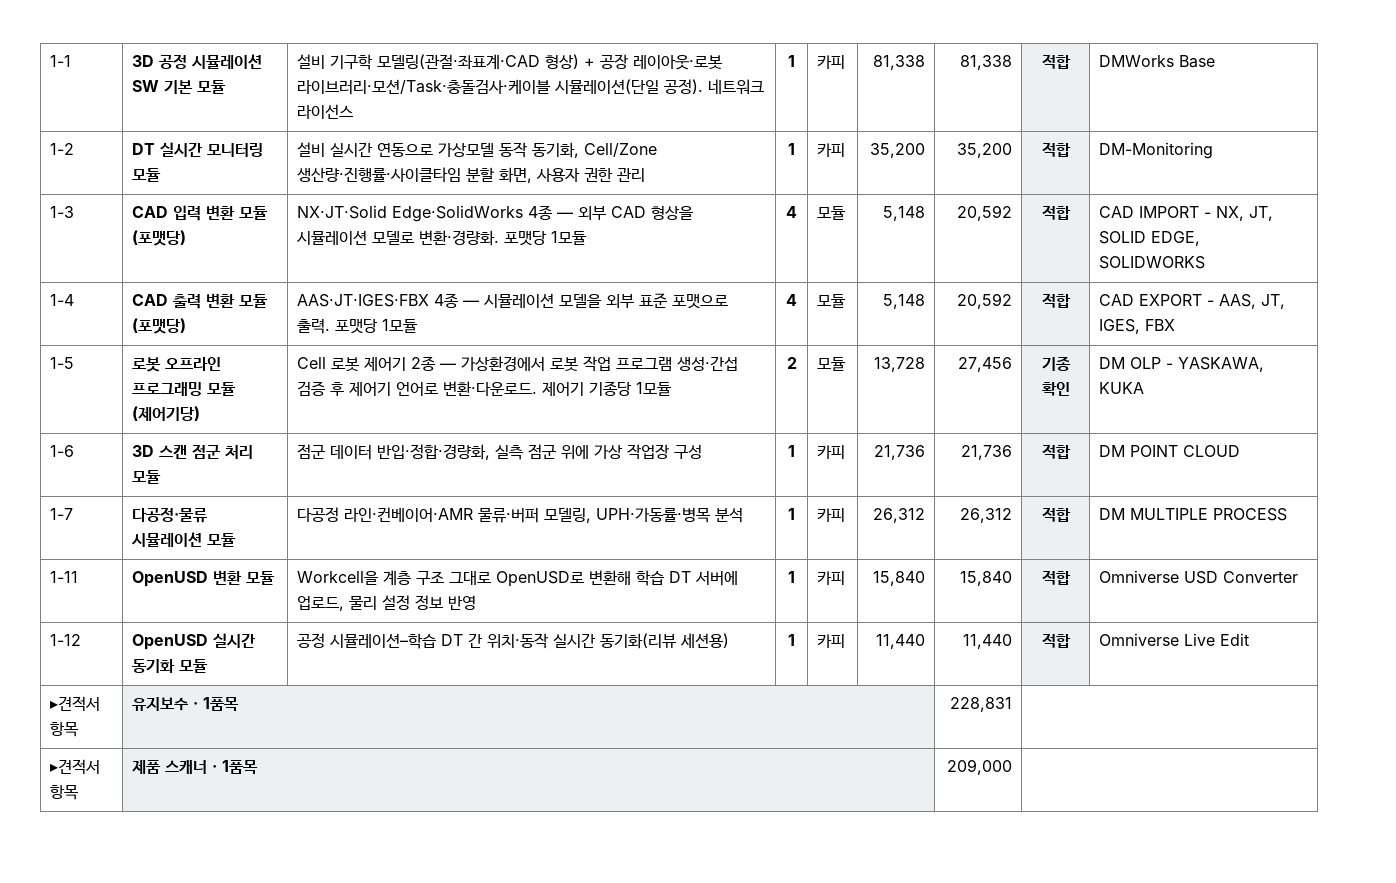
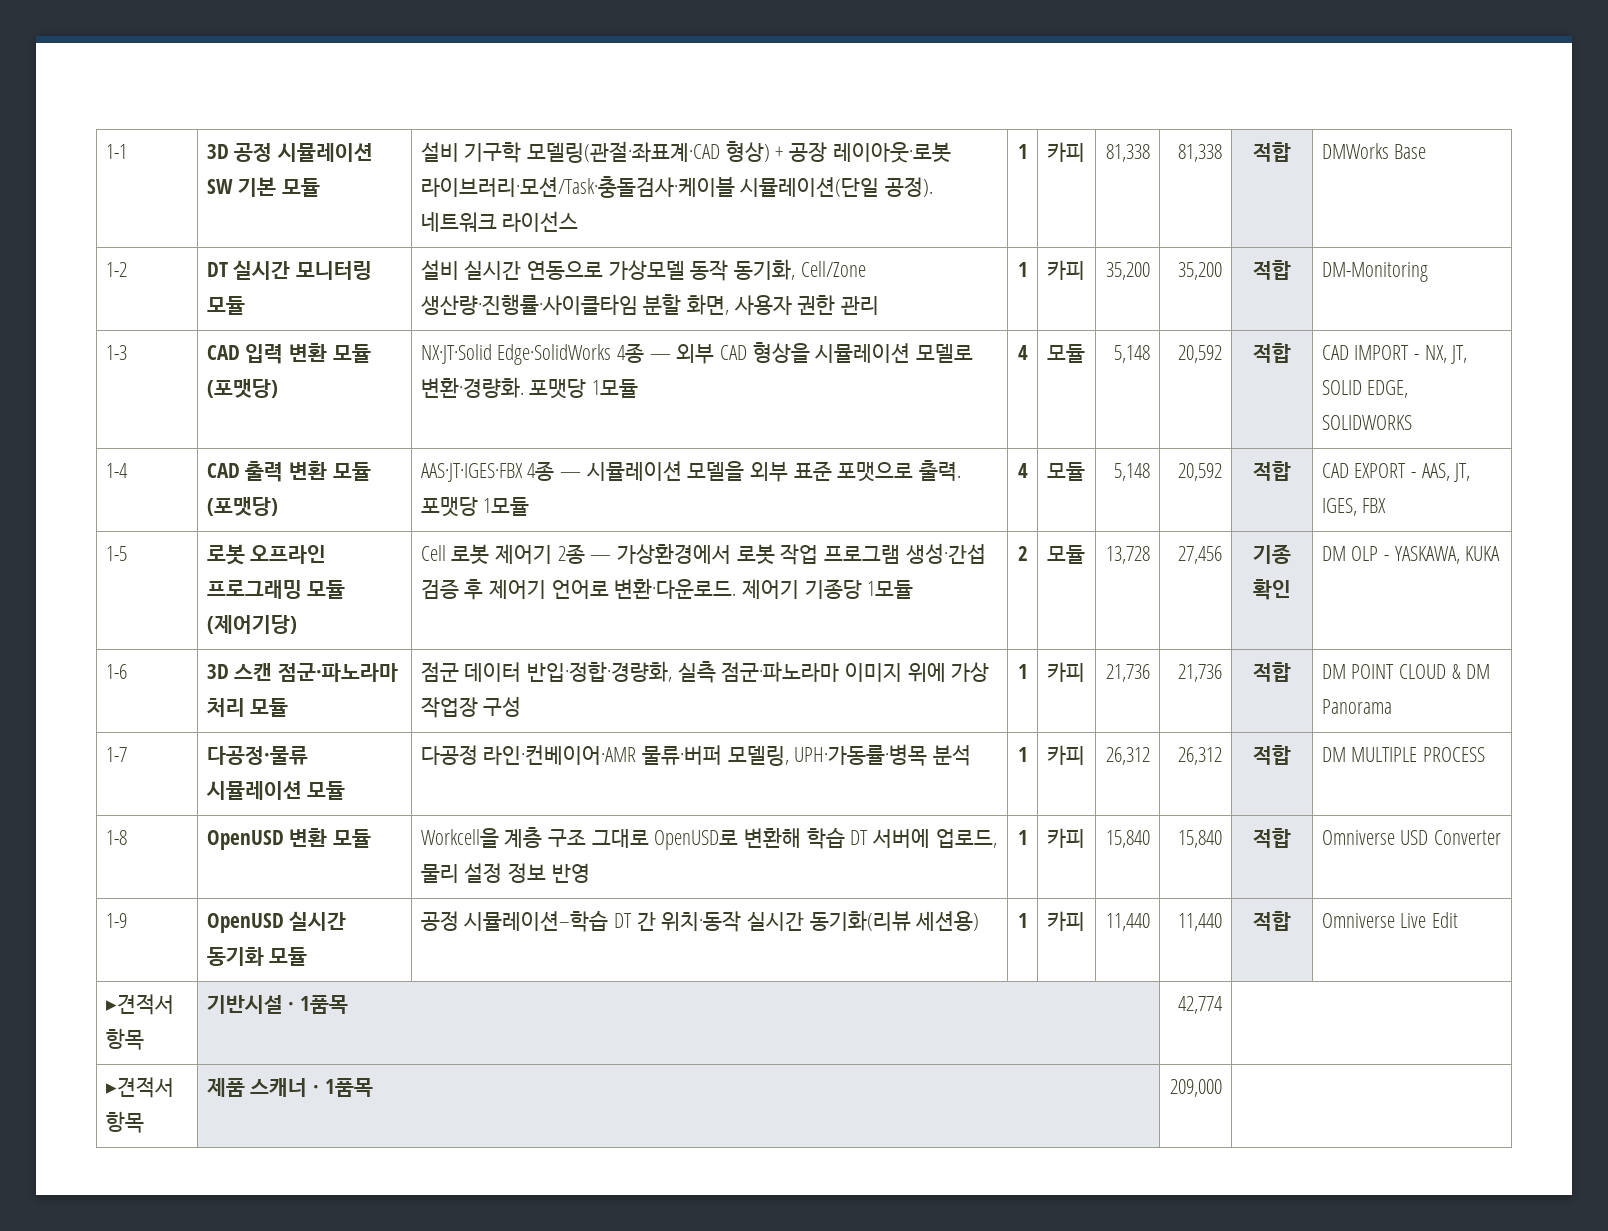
- 1-6 | 3D 스캔 점군 처리 모듈 | 점군 데이터 반입·정합·경량화, 실측 점군 위에 가상 작업장 구성 | 1 | 카피 | 21,736 | 21,736 | 적합 | DM POINT CLOUD
+ 1-6 | 3D 스캔 점군·파노라마 처리 모듈 | 점군 데이터 반입·정합·경량화, 실측 점군·파노라마 이미지 위에 가상 작업장 구성 | 1 | 카피 | 21,736 | 21,736 | 적합 | DM POINT CLOUD & DM Panorama
- 1-11 | OpenUSD 변환 모듈 | Workcell을 계층 구조 그대로 OpenUSD로 변환해 학습 DT 서버에 업로드, 물리 설정 정보 반영 | 1 | 카피 | 15,840 | 15,840 | 적합 | Omniverse USD Converter
+ 1-8 | OpenUSD 변환 모듈 | Workcell을 계층 구조 그대로 OpenUSD로 변환해 학습 DT 서버에 업로드, 물리 설정 정보 반영 | 1 | 카피 | 15,840 | 15,840 | 적합 | Omniverse USD Converter
- 1-12 | OpenUSD 실시간 동기화 모듈 | 공정 시뮬레이션–학습 DT 간 위치·동작 실시간 동기화(리뷰 세션용) | 1 | 카피 | 11,440 | 11,440 | 적합 | Omniverse Live Edit
+ 1-9 | OpenUSD 실시간 동기화 모듈 | 공정 시뮬레이션–학습 DT 간 위치·동작 실시간 동기화(리뷰 세션용) | 1 | 카피 | 11,440 | 11,440 | 적합 | Omniverse Live Edit
- ▸견적서 항목 | 유지보수 · 1품목 | 228,831 |
+ ▸견적서 항목 | 기반시설 · 1품목 | 42,774 |

